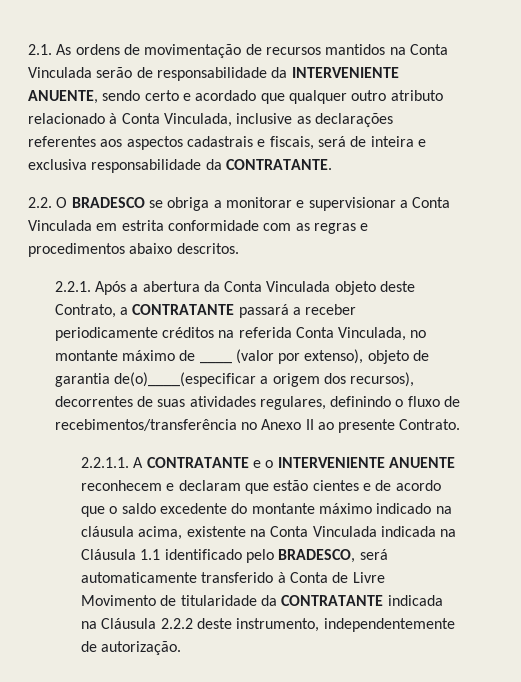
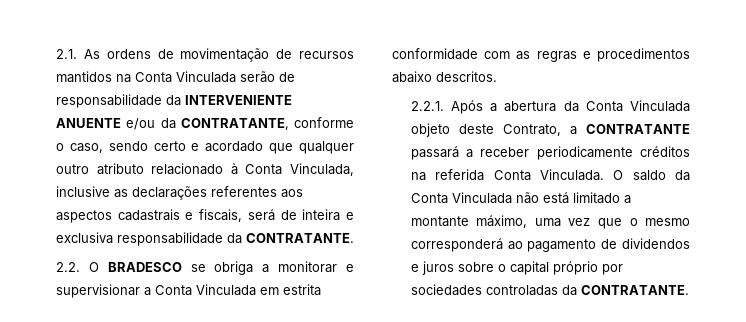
- 2.1. As ordens de movimentação de recursos mantidos na Conta Vinculada serão de responsabilidade da INTERVENIENTE ANUENTE, sendo certo e acordado que qualquer outro atributo relacionado à Conta Vinculada, inclusive as declarações referentes aos aspectos cadastrais e fiscais, será de inteira e exclusiva responsabilidade da CONTRATANTE.
+ 2.1. As ordens de movimentação de recursos mantidos na Conta Vinculada serão de responsabilidade da INTERVENIENTE ANUENTE e/ou da CONTRATANTE, conforme o caso, sendo certo e acordado que qualquer outro atributo relacionado à Conta Vinculada, inclusive as declarações referentes aos aspectos cadastrais e fiscais, será de inteira e exclusiva responsabilidade da CONTRATANTE.
- 2.2.1. Após a abertura da Conta Vinculada objeto deste Contrato, a CONTRATANTE passará a receber periodicamente créditos na referida Conta Vinculada, no montante máximo de ____ (valor por extenso), objeto de garantia de(o)____(especificar a origem dos recursos), decorrentes de suas atividades regulares, definindo o fluxo de recebimentos/transferência no Anexo II ao presente Contrato.
- 2.2.1.1. A CONTRATANTE e o INTERVENIENTE ANUENTE reconhecem e declaram que estão cientes e de acordo que o saldo excedente do montante máximo indicado na cláusula acima, existente na Conta Vinculada indicada na Cláusula 1.1 identificado pelo BRADESCO, será automaticamente transferido à Conta de Livre Movimento de titularidade da CONTRATANTE indicada na Cláusula 2.2.2 deste instrumento, independentemente de autorização.
+ 2.2.1. Após a abertura da Conta Vinculada objeto deste Contrato, a CONTRATANTE passará a receber periodicamente créditos na referida Conta Vinculada. O saldo da Conta Vinculada não está limitado a montante máximo, uma vez que o mesmo corresponderá ao pagamento de dividendos e juros sobre o capital próprio por sociedades controladas da CONTRATANTE.

